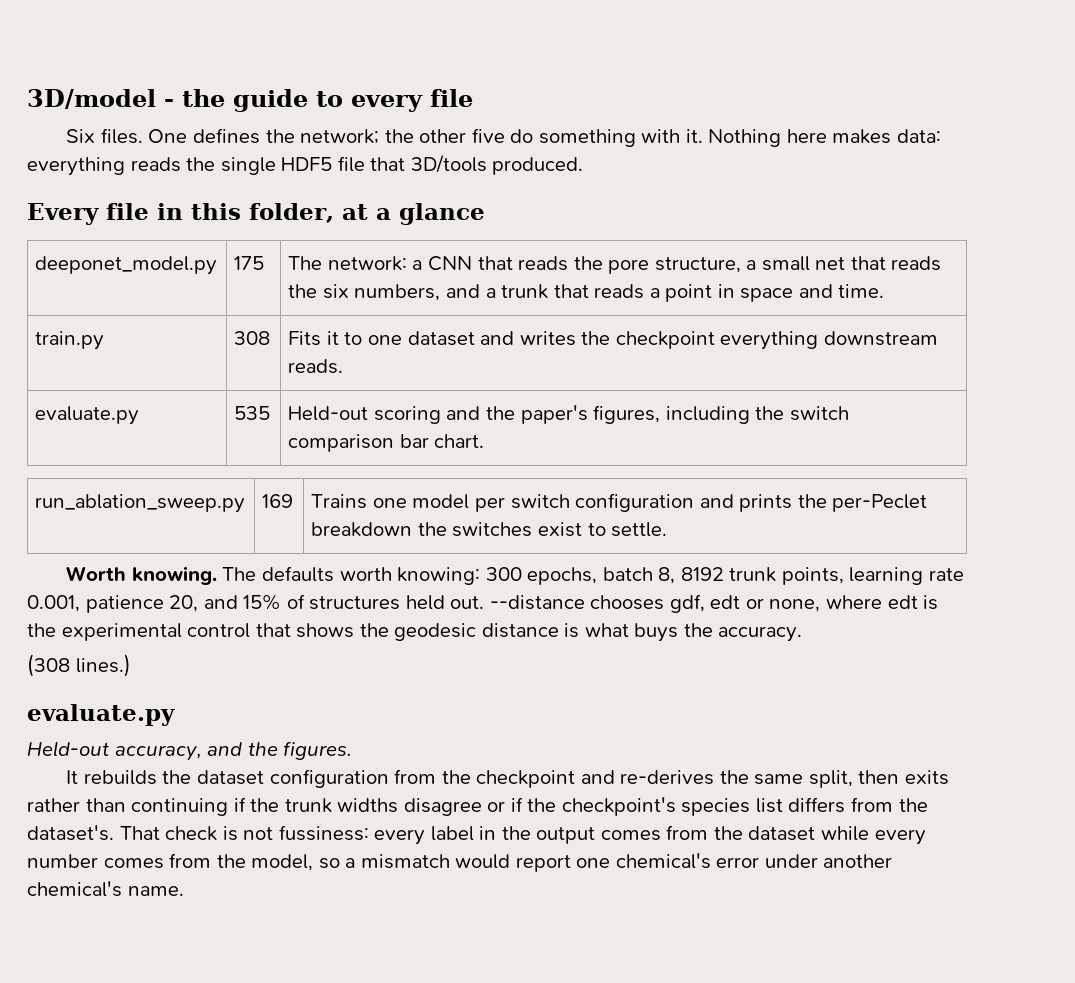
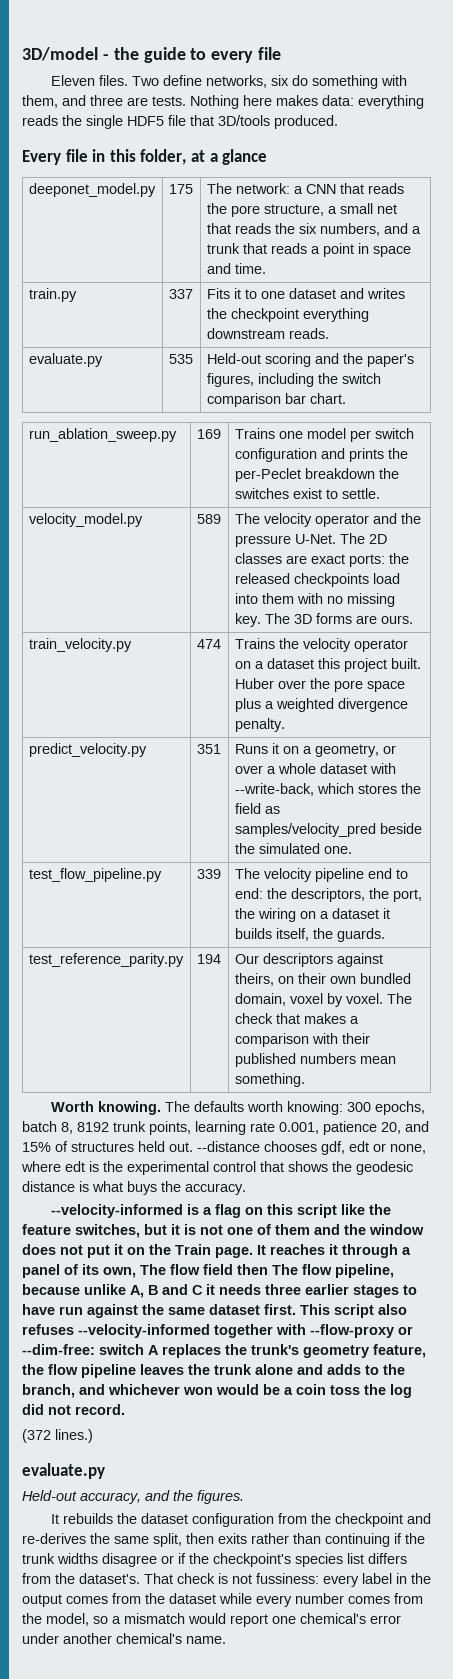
- Six files. One defines the network; the other five do something with it.
+ Eleven files. Two define networks, six do something with them, and three are tests.
- train.py | 308 | Fits it to one dataset and writes the checkpoint everything downstream reads.
+ train.py | 337 | Fits it to one dataset and writes the checkpoint everything downstream reads.
+ velocity_model.py | 589 | The velocity operator and the pressure U-Net. The 2D classes are exact ports: the released checkpoints load into them with no missing key. The 3D forms are ours.
+ train_velocity.py | 474 | Trains the velocity operator on a dataset this project built. Huber over the pore space plus a weighted divergence penalty.
+ predict_velocity.py | 351 | Runs it on a geometry, or over a whole dataset with --write-back, which stores the field as samples/velocity_pred beside the simulated one.
+ test_flow_pipeline.py | 339 | The velocity pipeline end to end: the descriptors, the port, the wiring on a dataset it builds itself, the guards.
+ test_reference_parity.py | 194 | Our descriptors against theirs, on their own bundled domain, voxel by voxel. The check that makes a comparison with their published numbers mean something.
- (308 lines.)
+ --velocity-informed is a flag on this script like the feature switches, but it is not one of them and the window does not put it on the Train page. It reaches it through a panel of its own, The flow field then The flow pipeline, because unlike A, B and C it needs three earlier stages to have run against the same dataset first. This script also refuses --velocity-informed together with --flow-proxy or --dim-free: switch A replaces the trunk's geometry feature, the flow pipeline leaves the trunk alone and adds to the branch, and whichever won would be a coin toss the log did not record.
+ (372 lines.)

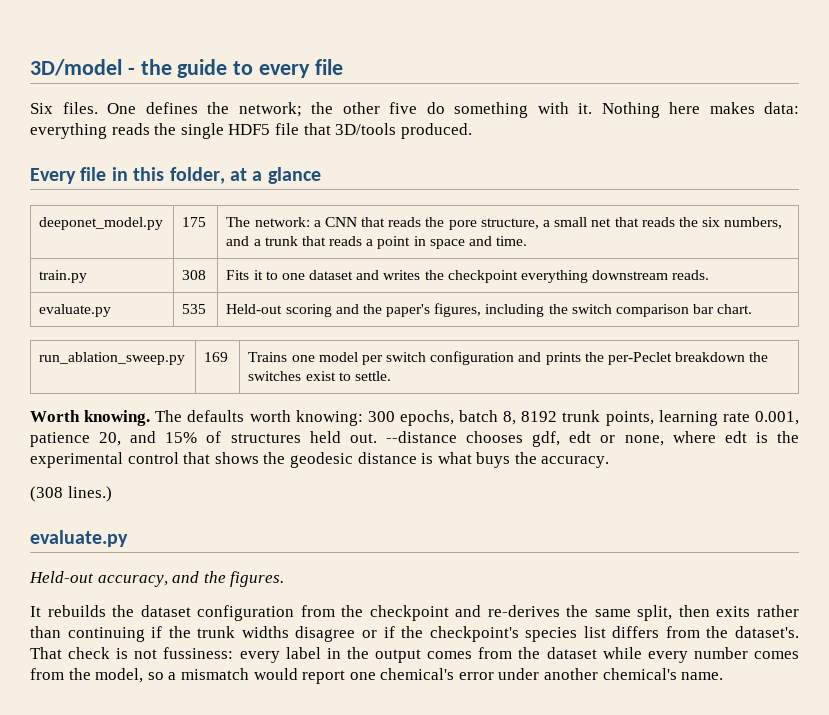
- Eleven files. Two define networks, six do something with them, and three are tests.
+ Six files. One defines the network; the other five do something with it.
- train.py | 337 | Fits it to one dataset and writes the checkpoint everything downstream reads.
+ train.py | 308 | Fits it to one dataset and writes the checkpoint everything downstream reads.
- velocity_model.py | 589 | The velocity operator and the pressure U-Net. The 2D classes are exact ports: the released checkpoints load into them with no missing key. The 3D forms are ours.
- train_velocity.py | 474 | Trains the velocity operator on a dataset this project built. Huber over the pore space plus a weighted divergence penalty.
- predict_velocity.py | 351 | Runs it on a geometry, or over a whole dataset with --write-back, which stores the field as samples/velocity_pred beside the simulated one.
- test_flow_pipeline.py | 339 | The velocity pipeline end to end: the descriptors, the port, the wiring on a dataset it builds itself, the guards.
- test_reference_parity.py | 194 | Our descriptors against theirs, on their own bundled domain, voxel by voxel. The check that makes a comparison with their published numbers mean something.
- --velocity-informed is a flag on this script like the feature switches, but it is not one of them and the window does not put it on the Train page. It reaches it through a panel of its own, The flow field then The flow pipeline, because unlike A, B and C it needs three earlier stages to have run against the same dataset first. This script also refuses --velocity-informed together with --flow-proxy or --dim-free: switch A replaces the trunk's geometry feature, the flow pipeline leaves the trunk alone and adds to the branch, and whichever won would be a coin toss the log did not record.
- (372 lines.)
+ (308 lines.)

